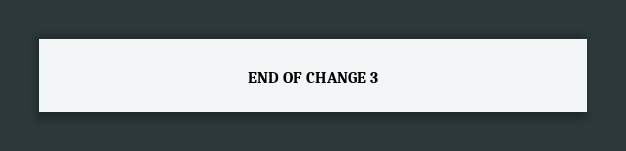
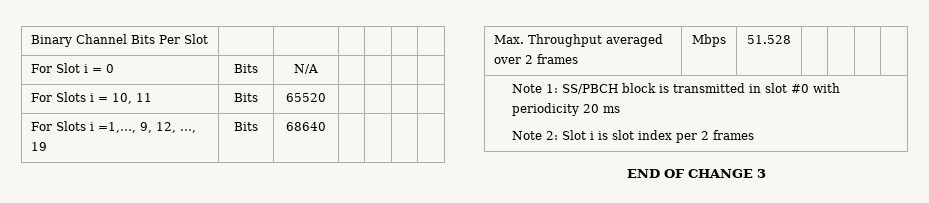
+ Binary Channel Bits Per Slot | | | | | |
+ For Slot i = 0 | Bits | N/A | | | |
+ For Slots i = 10, 11 | Bits | 65520 | | | |
+ For Slots i =1,…, 9, 12, …, 19 | Bits | 68640 | | | |
+ Max. Throughput averaged over 2 frames | Mbps | 51.528 | | | |
+ Note 1: SS/PBCH block is transmitted in slot #0 with periodicity 20 ms
+ Note 2: Slot i is slot index per 2 frames

